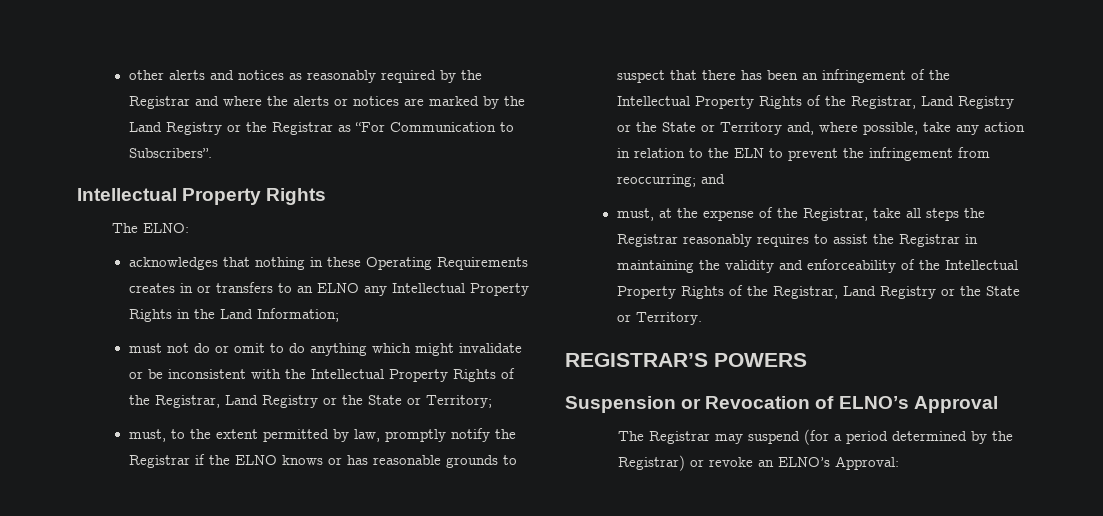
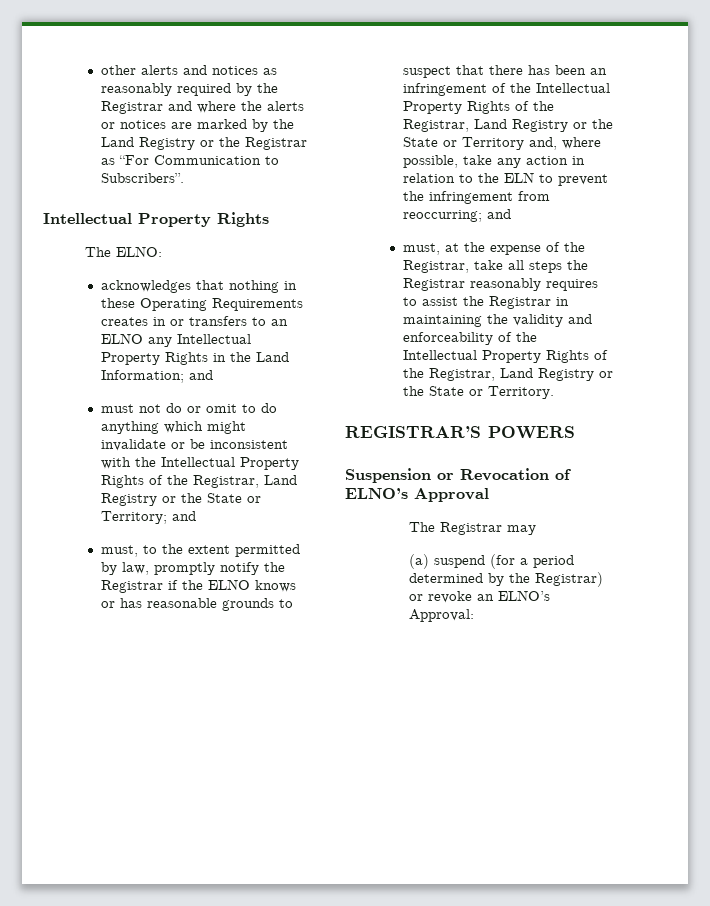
- acknowledges that nothing in these Operating Requirements creates in or transfers to an ELNO any Intellectual Property Rights in the Land Information;
+ acknowledges that nothing in these Operating Requirements creates in or transfers to an ELNO any Intellectual Property Rights in the Land Information; and
- must not do or omit to do anything which might invalidate or be inconsistent with the Intellectual Property Rights of the Registrar, Land Registry or the State or Territory;
+ must not do or omit to do anything which might invalidate or be inconsistent with the Intellectual Property Rights of the Registrar, Land Registry or the State or Territory; and
- The Registrar may suspend (for a period determined by the Registrar) or revoke an ELNO’s Approval:
+ The Registrar may
+ (a) suspend (for a period determined by the Registrar) or revoke an ELNO’s Approval:

